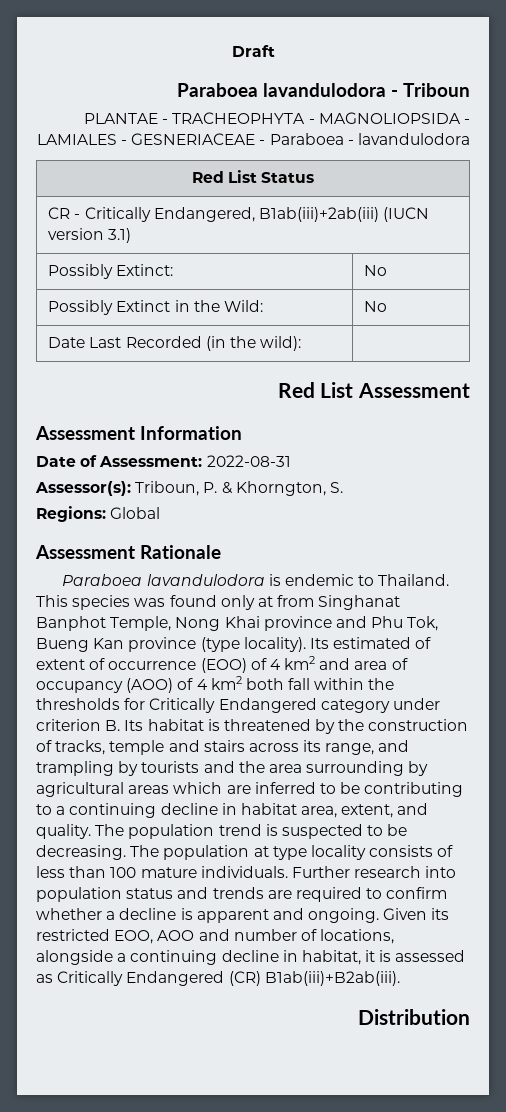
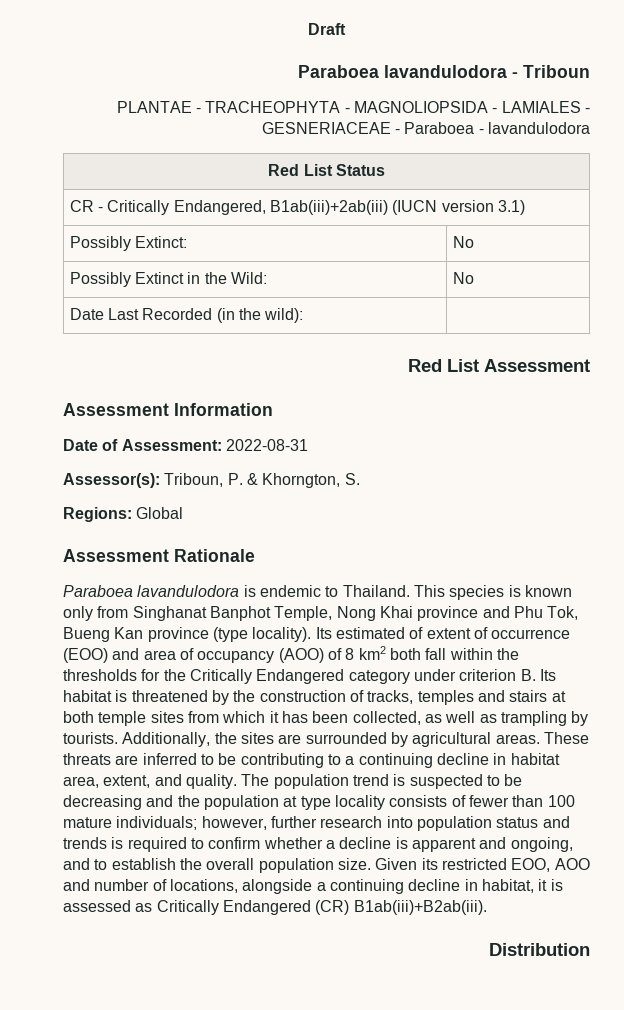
- This species was found only at from Singhanat Banphot Temple, Nong Khai province and Phu Tok, Bueng Kan province (type locality).
+ This species is known only from Singhanat Banphot Temple, Nong Khai province and Phu Tok, Bueng Kan province (type locality).
- Its estimated of extent of occurrence (EOO) of 4 km2 and area of occupancy (AOO) of 4 km2 both fall within the thresholds for Critically Endangered category under criterion B. Its habitat is threatened by the construction of tracks, temple and stairs across its range, and trampling by tourists and the area surrounding by agricultural areas which are inferred to be contributing to a continuing decline in habitat area, extent, and quality.
+ Its estimated of extent of occurrence (EOO) and area of occupancy (AOO) of 8 km2 both fall within the thresholds for the Critically Endangered category under criterion B. Its habitat is threatened by the construction of tracks, temples and stairs at both temple sites from which it has been collected, as well as trampling by tourists. Additionally, the sites are surrounded by agricultural areas. These threats are inferred to be contributing to a continuing decline in habitat area, extent, and quality.
- The population trend is suspected to be decreasing. The population at type locality consists of less than 100 mature individuals. Further research into population status and trends are required to confirm whether a decline is apparent and ongoing.
+ The population trend is suspected to be decreasing and the population at type locality consists of fewer than 100 mature individuals; however, further research into population status and trends is required to confirm whether a decline is apparent and ongoing, and to establish the overall population size.

